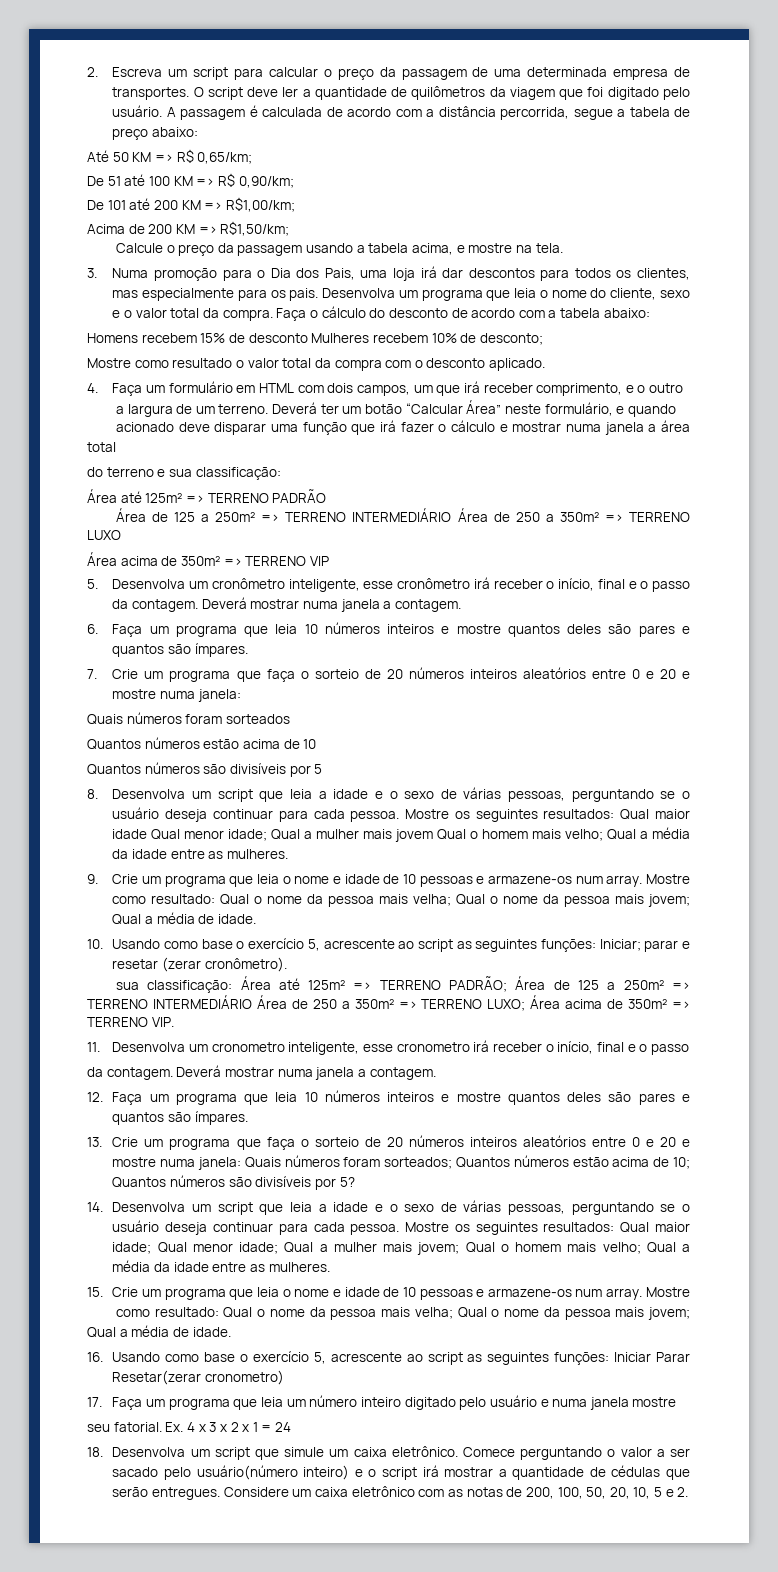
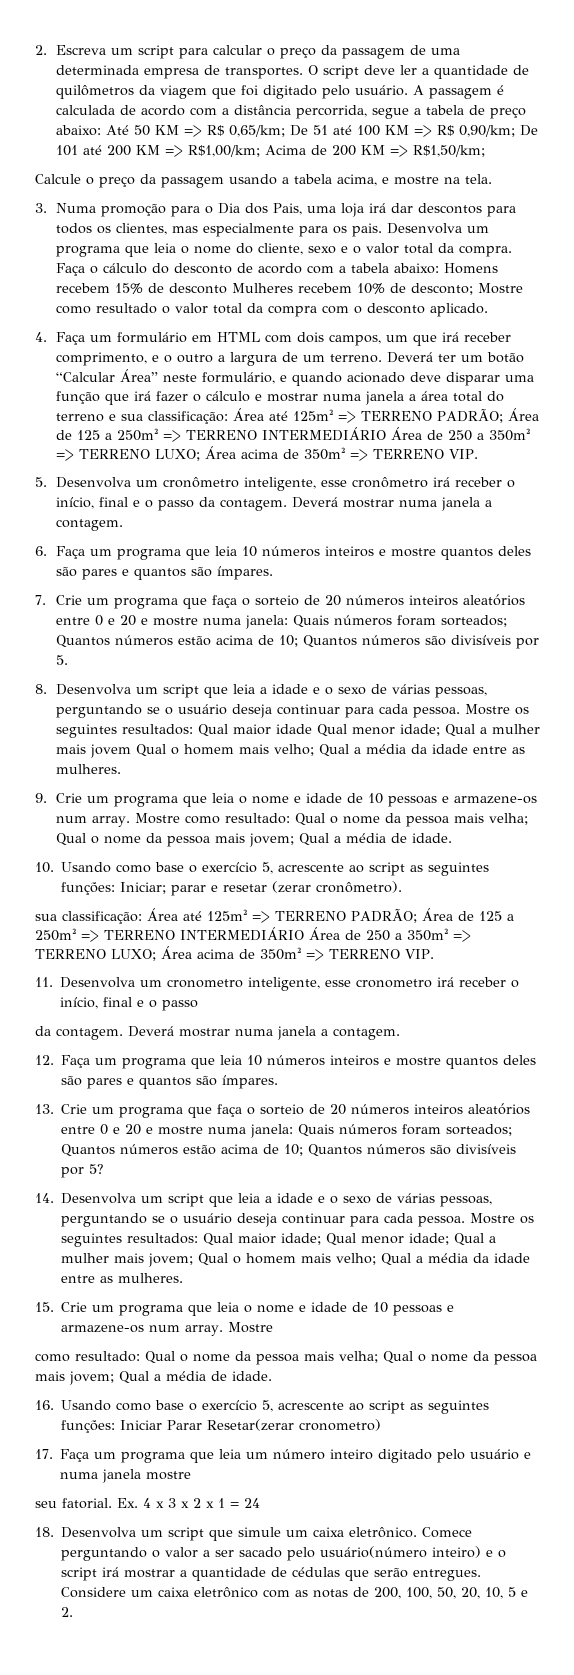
- A passagem é calculada de acordo com a distância percorrida, segue a tabela de preço abaixo:
- Até 50 KM => R$ 0,65/km;
- De 51 até 100 KM => R$ 0,90/km;
- De 101 até 200 KM => R$1,00/km;
- Acima de 200 KM => R$1,50/km;
+ A passagem é calculada de acordo com a distância percorrida, segue a tabela de preço abaixo: Até 50 KM => R$ 0,65/km; De 51 até 100 KM => R$ 0,90/km; De 101 até 200 KM => R$1,00/km; Acima de 200 KM => R$1,50/km;
- Faça o cálculo do desconto de acordo com a tabela abaixo:
- Homens recebem 15% de desconto Mulheres recebem 10% de desconto;
- Mostre como resultado o valor total da compra com o desconto aplicado.
+ Faça o cálculo do desconto de acordo com a tabela abaixo: Homens recebem 15% de desconto Mulheres recebem 10% de desconto; Mostre como resultado o valor total da compra com o desconto aplicado.
- 4. Faça um formulário em HTML com dois campos, um que irá receber comprimento, e o outro
- a largura de um terreno.
+ 4. Faça um formulário em HTML com dois campos, um que irá receber comprimento, e o outro a largura de um terreno.
- Deverá ter um botão “Calcular Área” neste formulário, e quando
- acionado deve disparar uma função que irá fazer o cálculo e mostrar numa janela a área total
- do terreno e sua classificação:
- Área até 125m² => TERRENO PADRÃO
- Área de 125 a 250m² => TERRENO INTERMEDIÁRIO Área de 250 a 350m² => TERRENO LUXO
- Área acima de 350m² => TERRENO VIP
+ Deverá ter um botão “Calcular Área” neste formulário, e quando acionado deve disparar uma função que irá fazer o cálculo e mostrar numa janela a área total do terreno e sua classificação: Área até 125m² => TERRENO PADRÃO; Área de 125 a 250m² => TERRENO INTERMEDIÁRIO Área de 250 a 350m² => TERRENO LUXO; Área acima de 350m² => TERRENO VIP.
- 7. Crie um programa que faça o sorteio de 20 números inteiros aleatórios entre 0 e 20 e mostre numa janela:
- Quais números foram sorteados
- Quantos números estão acima de 10
- Quantos números são divisíveis por 5
+ 7. Crie um programa que faça o sorteio de 20 números inteiros aleatórios entre 0 e 20 e mostre numa janela: Quais números foram sorteados; Quantos números estão acima de 10; Quantos números são divisíveis por 5.

